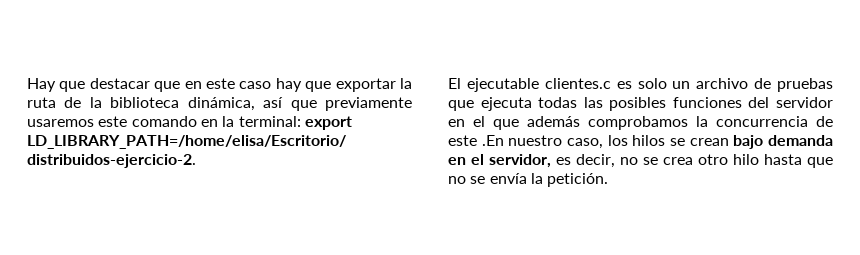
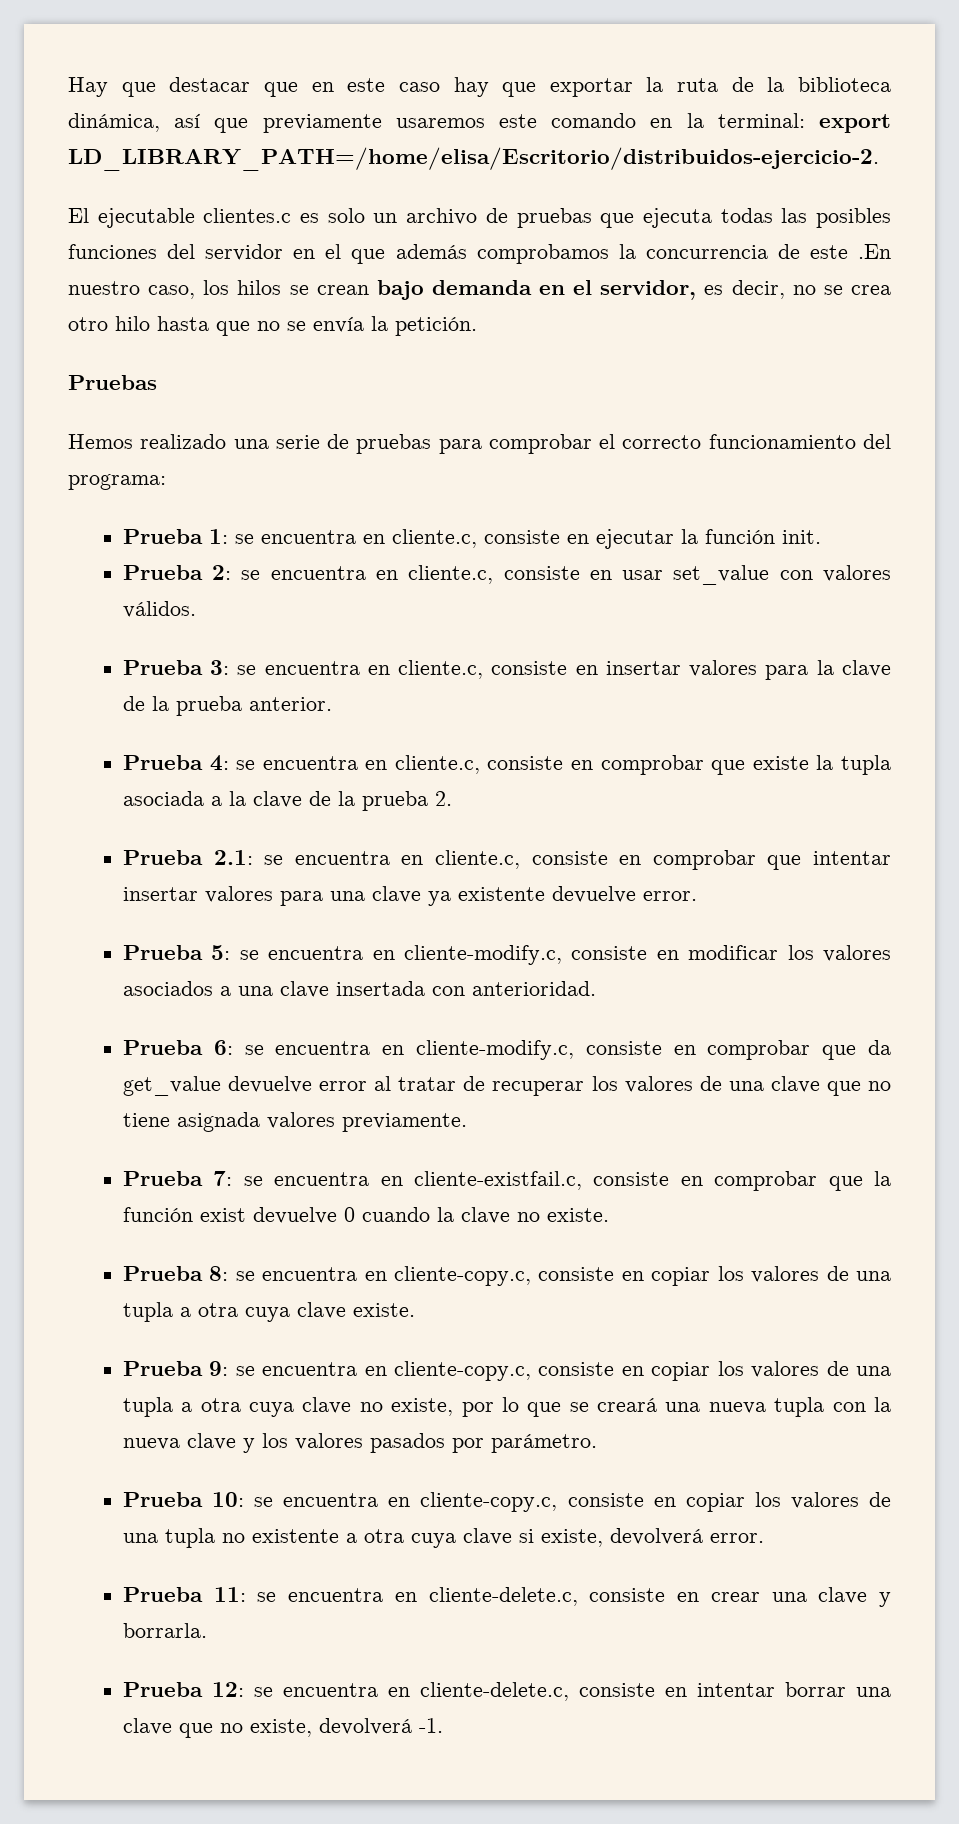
+ Pruebas
+ Hemos realizado una serie de pruebas para comprobar el correcto funcionamiento del programa:
+ Prueba 1: se encuentra en cliente.c, consiste en ejecutar la función init.
+ Prueba 2: se encuentra en cliente.c, consiste en usar set_value con valores válidos.
+ Prueba 3: se encuentra en cliente.c, consiste en insertar valores para la clave de la prueba anterior.
+ Prueba 4: se encuentra en cliente.c, consiste en comprobar que existe la tupla asociada a la clave de la prueba 2.
+ Prueba 2.1: se encuentra en cliente.c, consiste en comprobar que intentar insertar valores para una clave ya existente devuelve error.
+ Prueba 5: se encuentra en cliente-modify.c, consiste en modificar los valores asociados a una clave insertada con anterioridad.
+ Prueba 6: se encuentra en cliente-modify.c, consiste en comprobar que da get_value devuelve error al tratar de recuperar los valores de una clave que no tiene asignada valores previamente.
+ Prueba 7: se encuentra en cliente-existfail.c, consiste en comprobar que la función exist devuelve 0 cuando la clave no existe.
+ Prueba 8: se encuentra en cliente-copy.c, consiste en copiar los valores de una tupla a otra cuya clave existe.
+ Prueba 9: se encuentra en cliente-copy.c, consiste en copiar los valores de una tupla a otra cuya clave no existe, por lo que se creará una nueva tupla con la nueva clave y los valores pasados por parámetro.
+ Prueba 10: se encuentra en cliente-copy.c, consiste en copiar los valores de una tupla no existente a otra cuya clave si existe, devolverá error.
+ Prueba 11: se encuentra en cliente-delete.c, consiste en crear una clave y borrarla.
+ Prueba 12: se encuentra en cliente-delete.c, consiste en intentar borrar una clave que no existe, devolverá -1.

